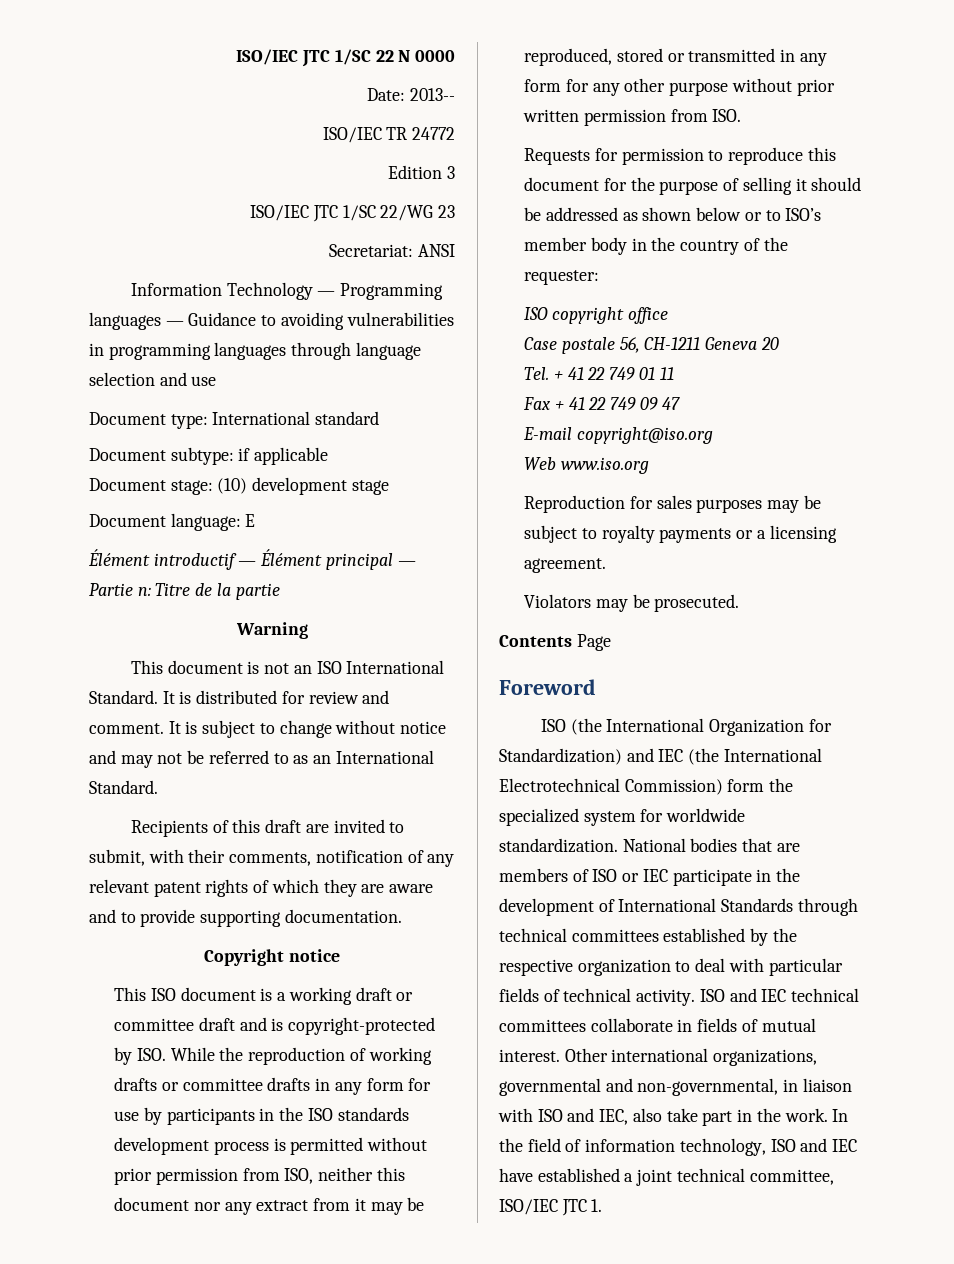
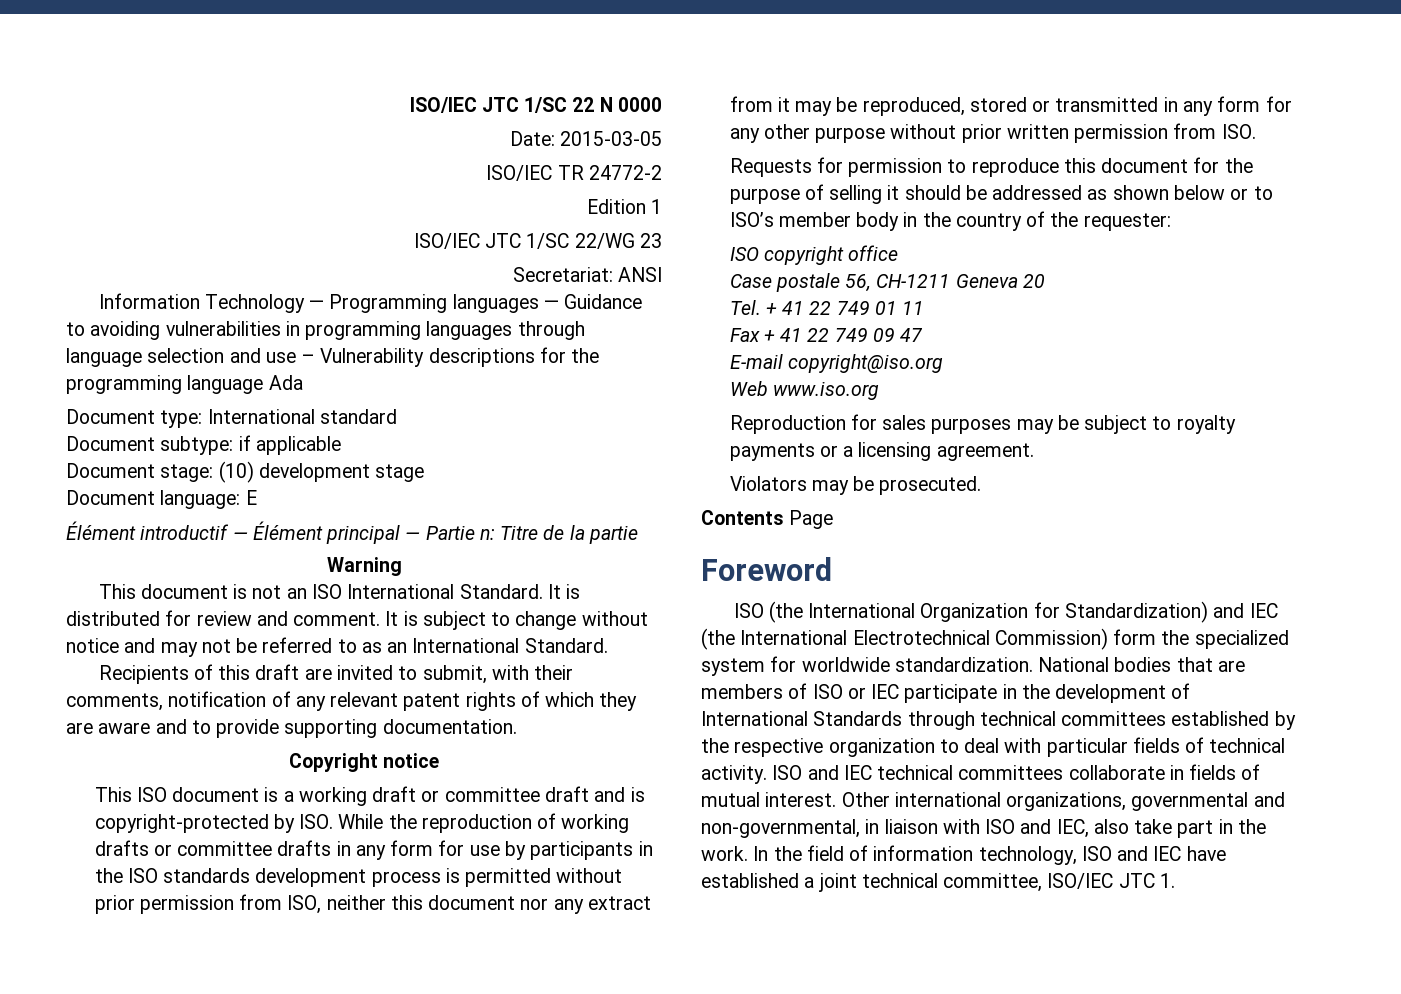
- Date: 2013--
+ Date: 2015-03-05
- ISO/IEC TR 24772
+ ISO/IEC TR 24772-2
- Edition 3
+ Edition 1
- Information Technology — Programming languages — Guidance to avoiding vulnerabilities in programming languages through language selection and use
+ Information Technology — Programming languages — Guidance to avoiding vulnerabilities in programming languages through language selection and use – Vulnerability descriptions for the programming language Ada

